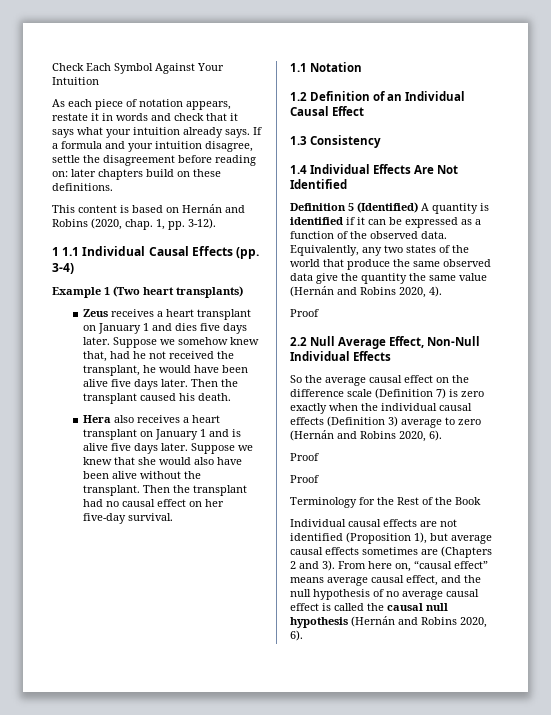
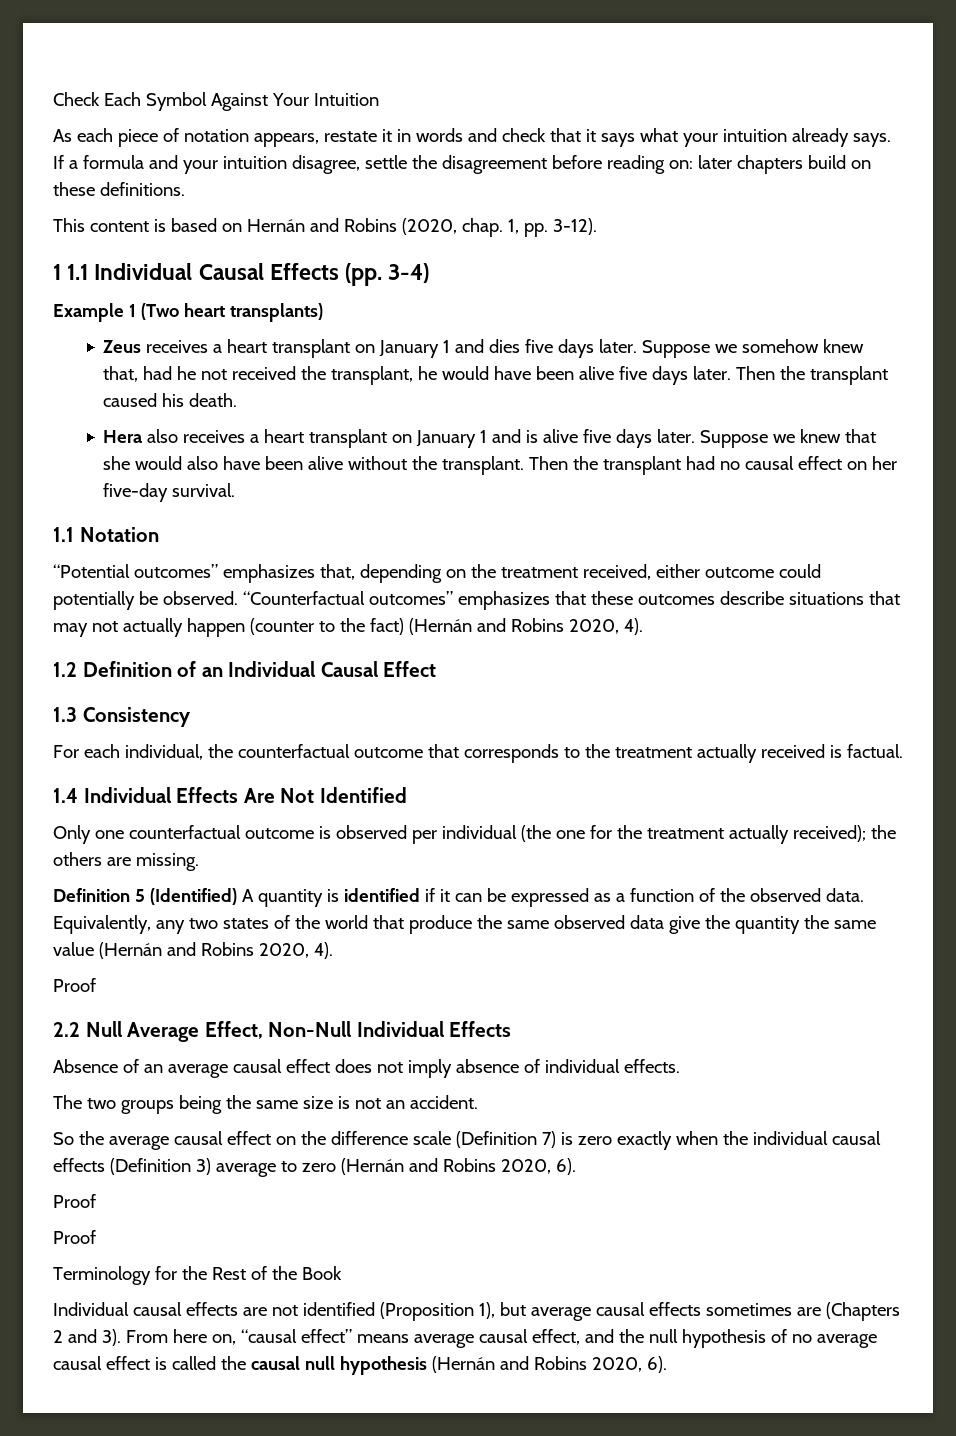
+ “Potential outcomes” emphasizes that, depending on the treatment received, either outcome could potentially be observed. “Counterfactual outcomes” emphasizes that these outcomes describe situations that may not actually happen (counter to the fact) (Hernán and Robins 2020, 4).
+ For each individual, the counterfactual outcome that corresponds to the treatment actually received is factual.
+ Only one counterfactual outcome is observed per individual (the one for the treatment actually received); the others are missing.
+ Absence of an average causal effect does not imply absence of individual effects.
+ The two groups being the same size is not an accident.

